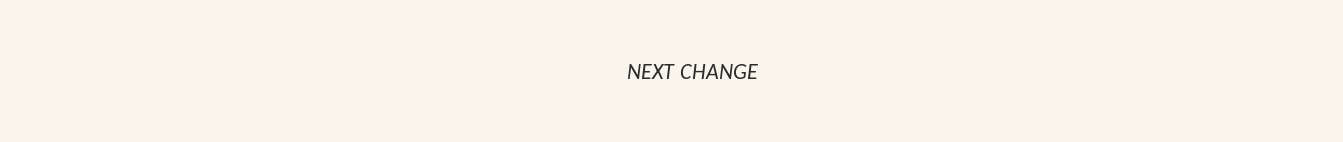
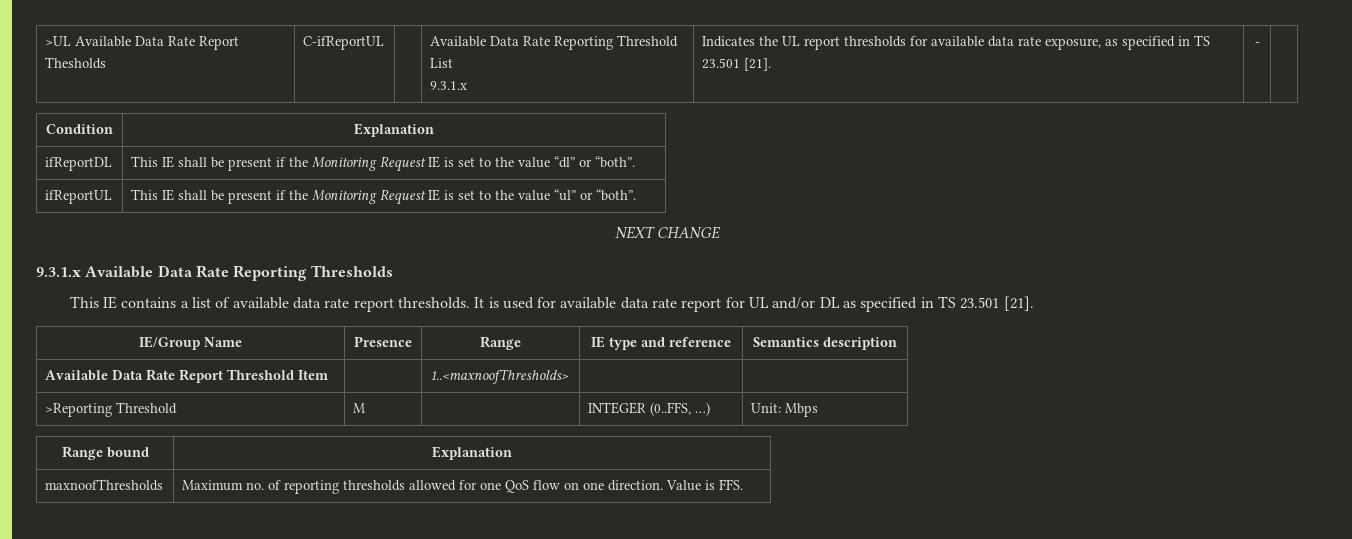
+ >UL Available Data Rate Report Thesholds | C-ifReportUL | | Available Data Rate Reporting Threshold List
+ 9.3.1.x | Indicates the UL report thresholds for available data rate exposure, as specified in TS 23.501 [21]. | - |
+ Condition | Explanation
+ ifReportDL | This IE shall be present if the Monitoring Request IE is set to the value “dl” or “both”.
+ ifReportUL | This IE shall be present if the Monitoring Request IE is set to the value “ul” or “both”.
  NEXT CHANGE
+ 9.3.1.x Available Data Rate Reporting Thresholds
+ This IE contains a list of available data rate report thresholds. It is used for available data rate report for UL and/or DL as specified in TS 23.501 [21].
+ IE/Group Name | Presence | Range | IE type and reference | Semantics description
+ Available Data Rate Report Threshold Item | | 1..<maxnoofThresholds> | |
+ >Reporting Threshold | M | | INTEGER (0..FFS, …) | Unit: Mbps
+ Range bound | Explanation
+ maxnoofThresholds | Maximum no. of reporting thresholds allowed for one QoS flow on one direction. Value is FFS.

